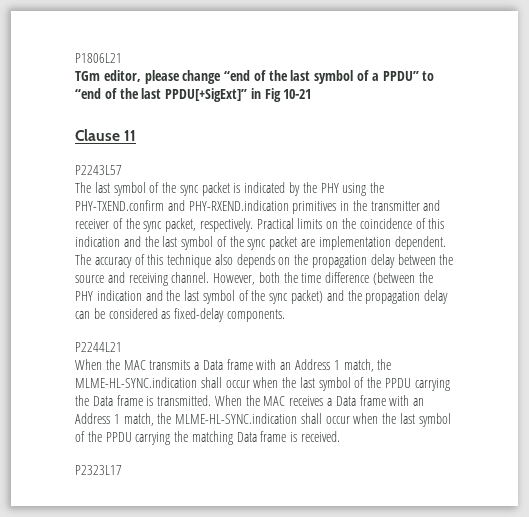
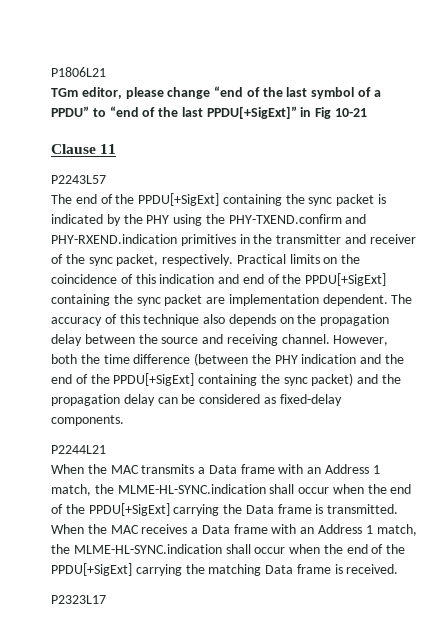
- The last symbol of the sync packet is indicated by the PHY using the PHY-TXEND.confirm and PHY-RXEND.indication primitives in the transmitter and receiver of the sync packet, respectively.
+ The end of the PPDU[+SigExt] containing the sync packet is indicated by the PHY using the PHY-TXEND.confirm and PHY-RXEND.indication primitives in the transmitter and receiver of the sync packet, respectively.
- Practical limits on the coincidence of this indication and the last symbol of the sync packet are implementation dependent.
+ Practical limits on the coincidence of this indication and end of the PPDU[+SigExt] containing the sync packet are implementation dependent.
- However, both the time difference (between the PHY indication and the last symbol of the sync packet) and the propagation delay can be considered as fixed-delay components.
+ However, both the time difference (between the PHY indication and the end of the PPDU[+SigExt] containing the sync packet) and the propagation delay can be considered as fixed-delay components.
- When the MAC transmits a Data frame with an Address 1 match, the MLME-HL-SYNC.indication shall occur when the last symbol of the PPDU carrying the Data frame is transmitted.
+ When the MAC transmits a Data frame with an Address 1 match, the MLME-HL-SYNC.indication shall occur when the end of the PPDU[+SigExt] carrying the Data frame is transmitted.
- When the MAC receives a Data frame with an Address 1 match, the MLME-HL-SYNC.indication shall occur when the last symbol of the PPDU carrying the matching Data frame is received.
+ When the MAC receives a Data frame with an Address 1 match, the MLME-HL-SYNC.indication shall occur when the end of the PPDU[+SigExt] carrying the matching Data frame is received.

